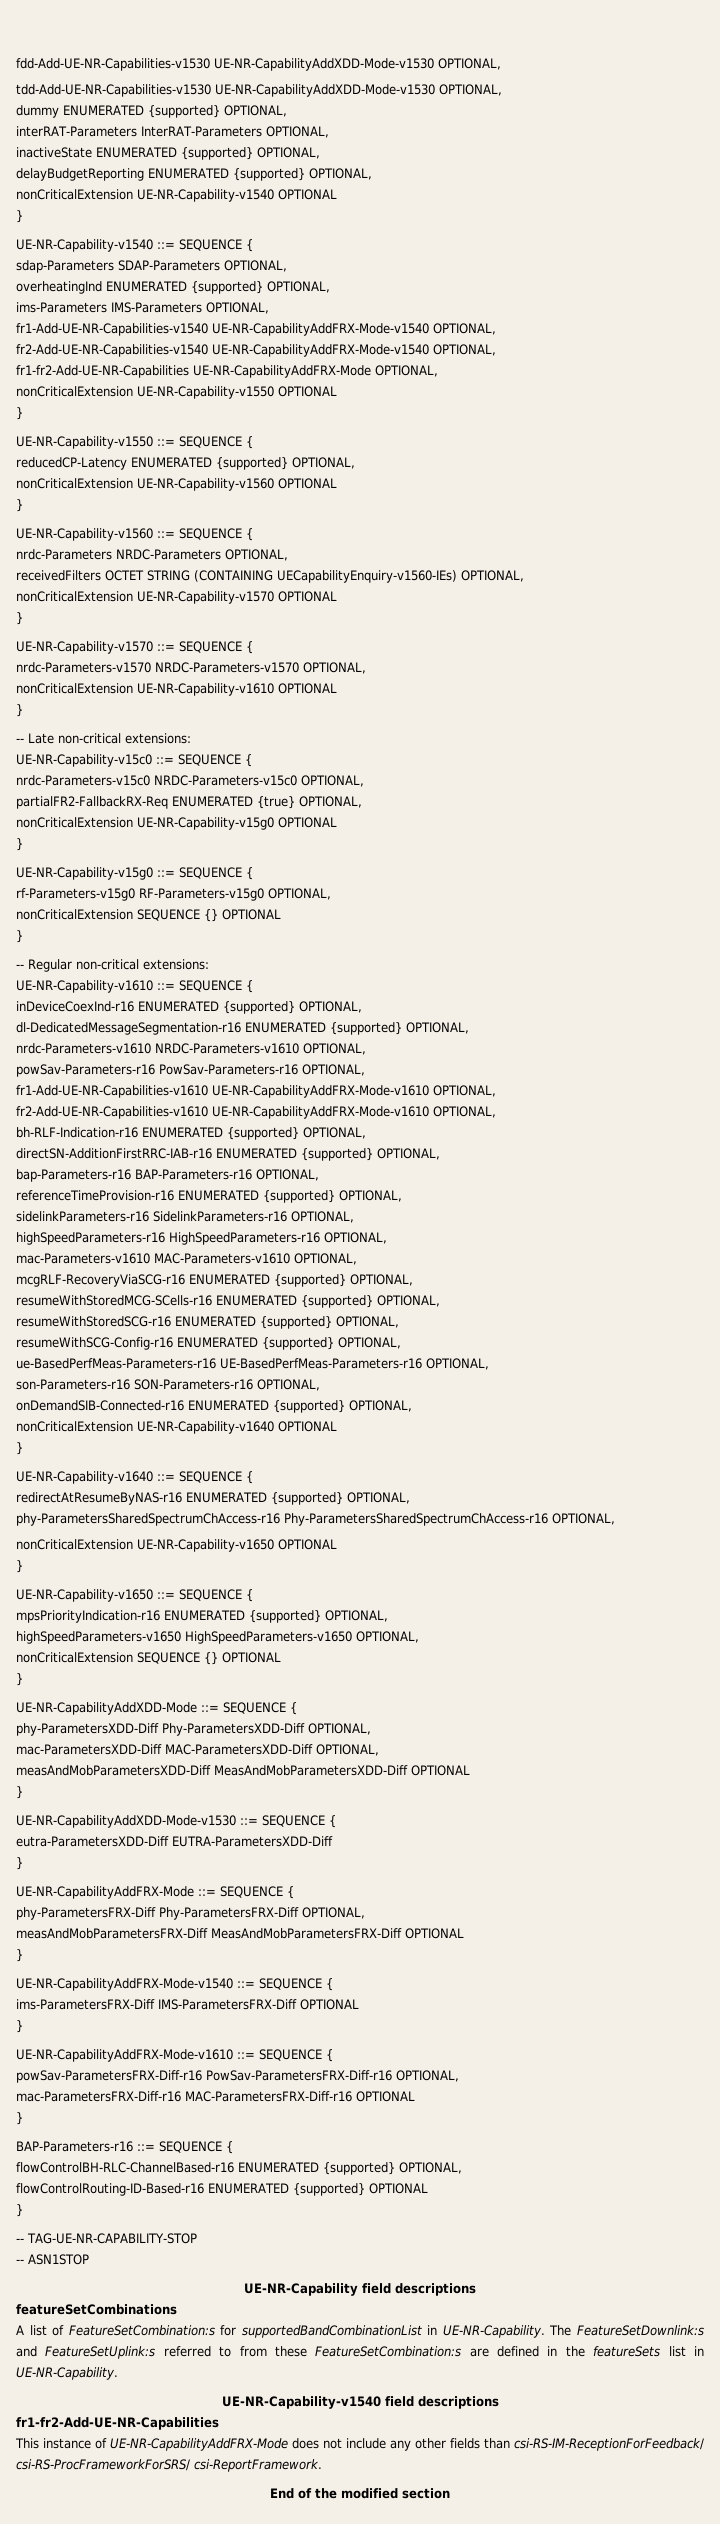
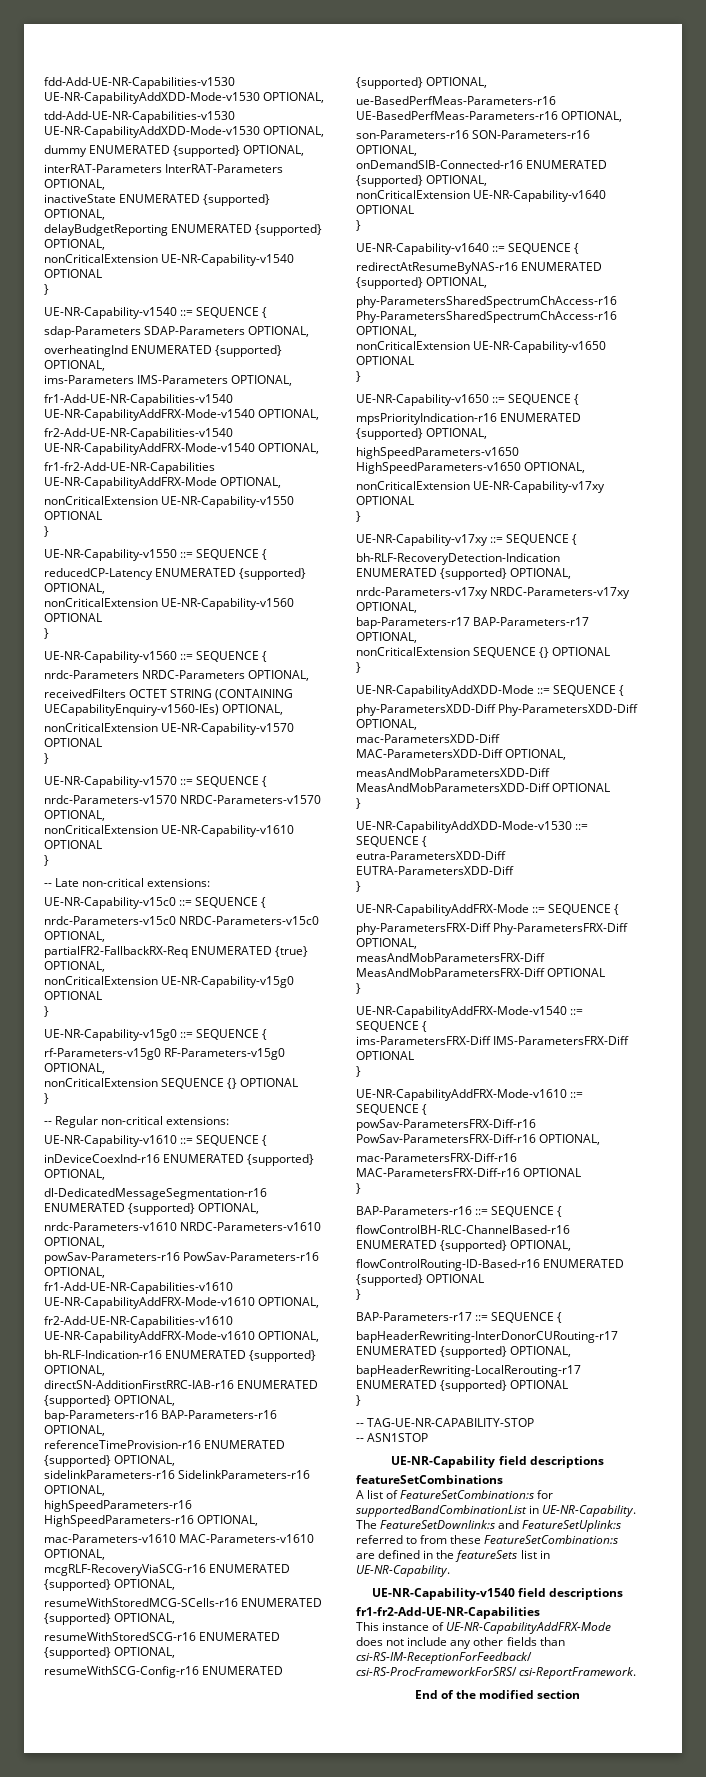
+ nonCriticalExtension UE-NR-Capability-v17xy OPTIONAL
+ }
+ UE-NR-Capability-v17xy ::= SEQUENCE {
+ bh-RLF-RecoveryDetection-Indication ENUMERATED {supported} OPTIONAL,
+ nrdc-Parameters-v17xy NRDC-Parameters-v17xy OPTIONAL,
+ bap-Parameters-r17 BAP-Parameters-r17 OPTIONAL,
+ BAP-Parameters-r17 ::= SEQUENCE {
+ bapHeaderRewriting-InterDonorCURouting-r17 ENUMERATED {supported} OPTIONAL,
+ bapHeaderRewriting-LocalRerouting-r17 ENUMERATED {supported} OPTIONAL
+ }

